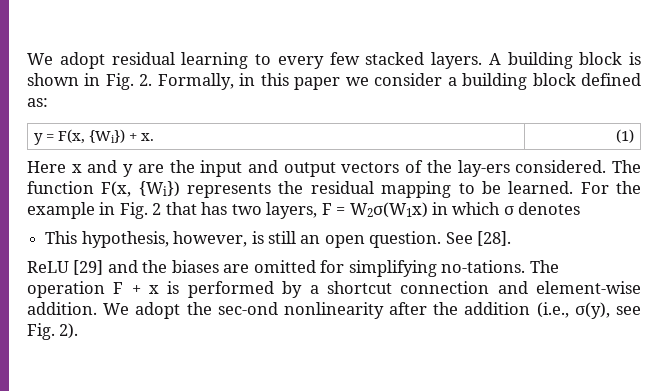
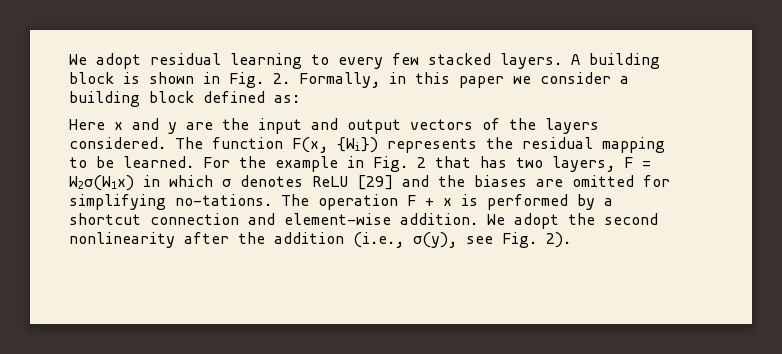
- y = F(x, {Wi}) + x. | (1)
- Here x and y are the input and output vectors of the lay-ers considered.
+ Here x and y are the input and output vectors of the layers considered.
- For the example in Fig. 2 that has two layers, F = W2σ(W1x) in which σ denotes
- This hypothesis, however, is still an open question. See [28].
- ReLU [29] and the biases are omitted for simplifying no-tations.
+ For the example in Fig. 2 that has two layers, F = W2σ(W1x) in which σ denotes ReLU [29] and the biases are omitted for simplifying no-tations.
- We adopt the sec-ond nonlinearity after the addition (i.e., σ(y), see Fig. 2).
+ We adopt the second nonlinearity after the addition (i.e., σ(y), see Fig. 2).

